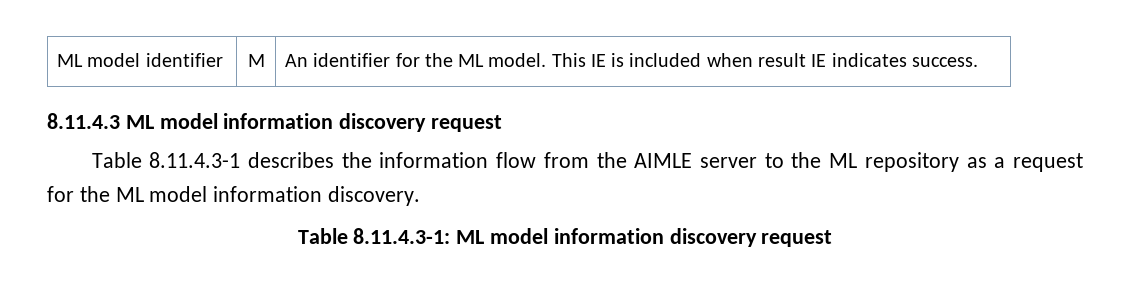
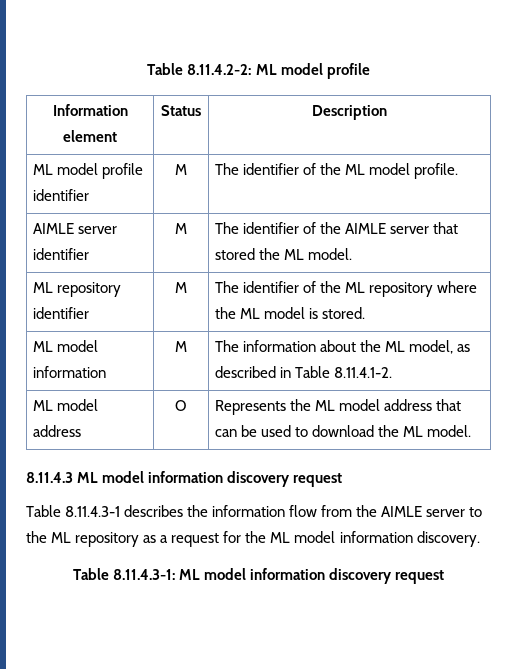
- ML model identifier | M | An identifier for the ML model. This IE is included when result IE indicates success.
+ Table 8.11.4.2-2: ML model profile
+ Information element | Status | Description
+ ML model profile identifier | M | The identifier of the ML model profile.
+ AIMLE server identifier | M | The identifier of the AIMLE server that stored the ML model.
+ ML repository identifier | M | The identifier of the ML repository where the ML model is stored.
+ ML model information | M | The information about the ML model, as described in Table 8.11.4.1-2.
+ ML model address | O | Represents the ML model address that can be used to download the ML model.

